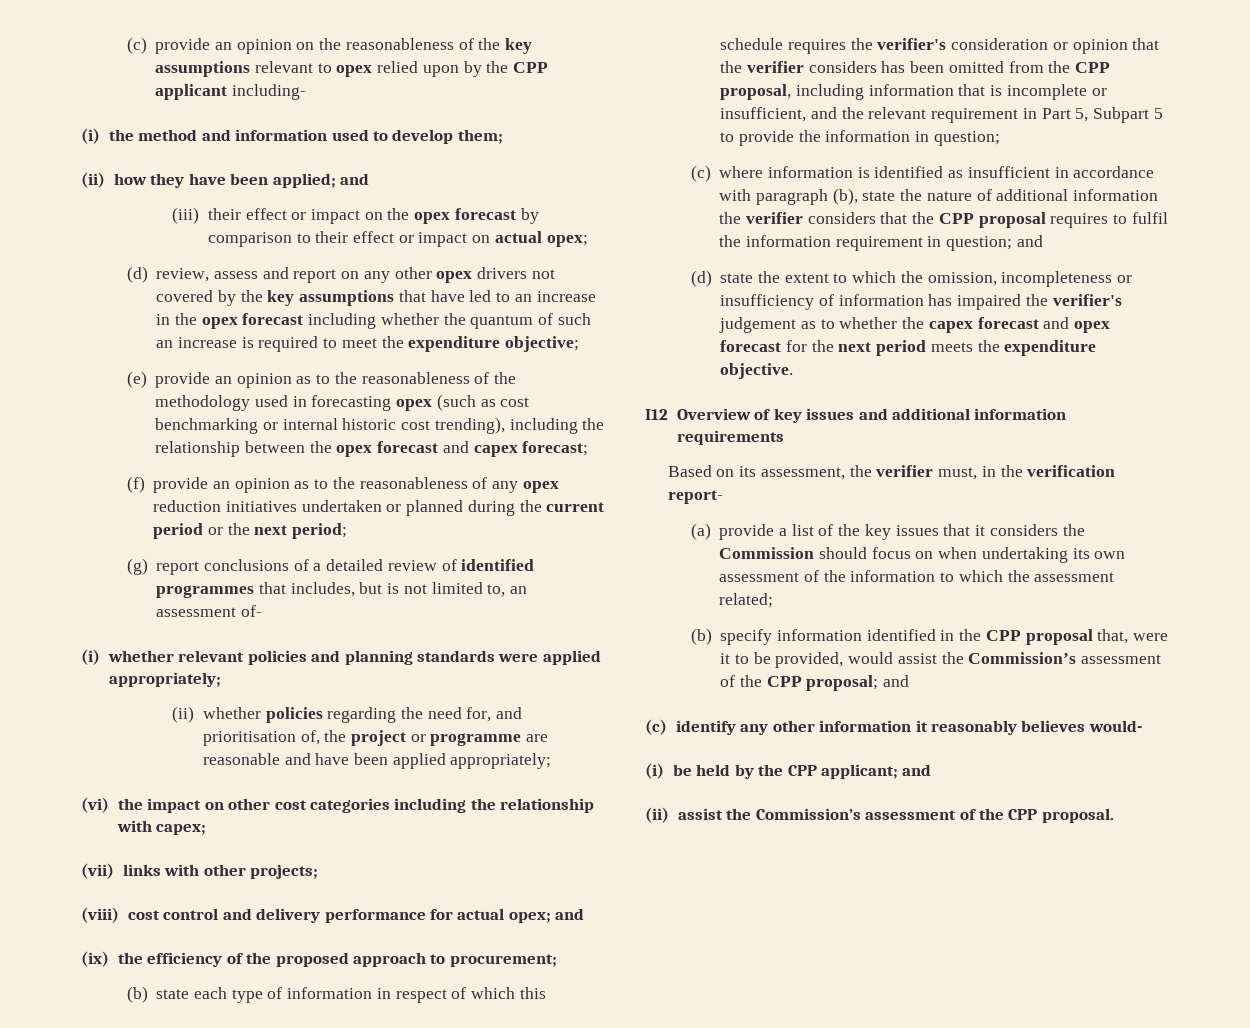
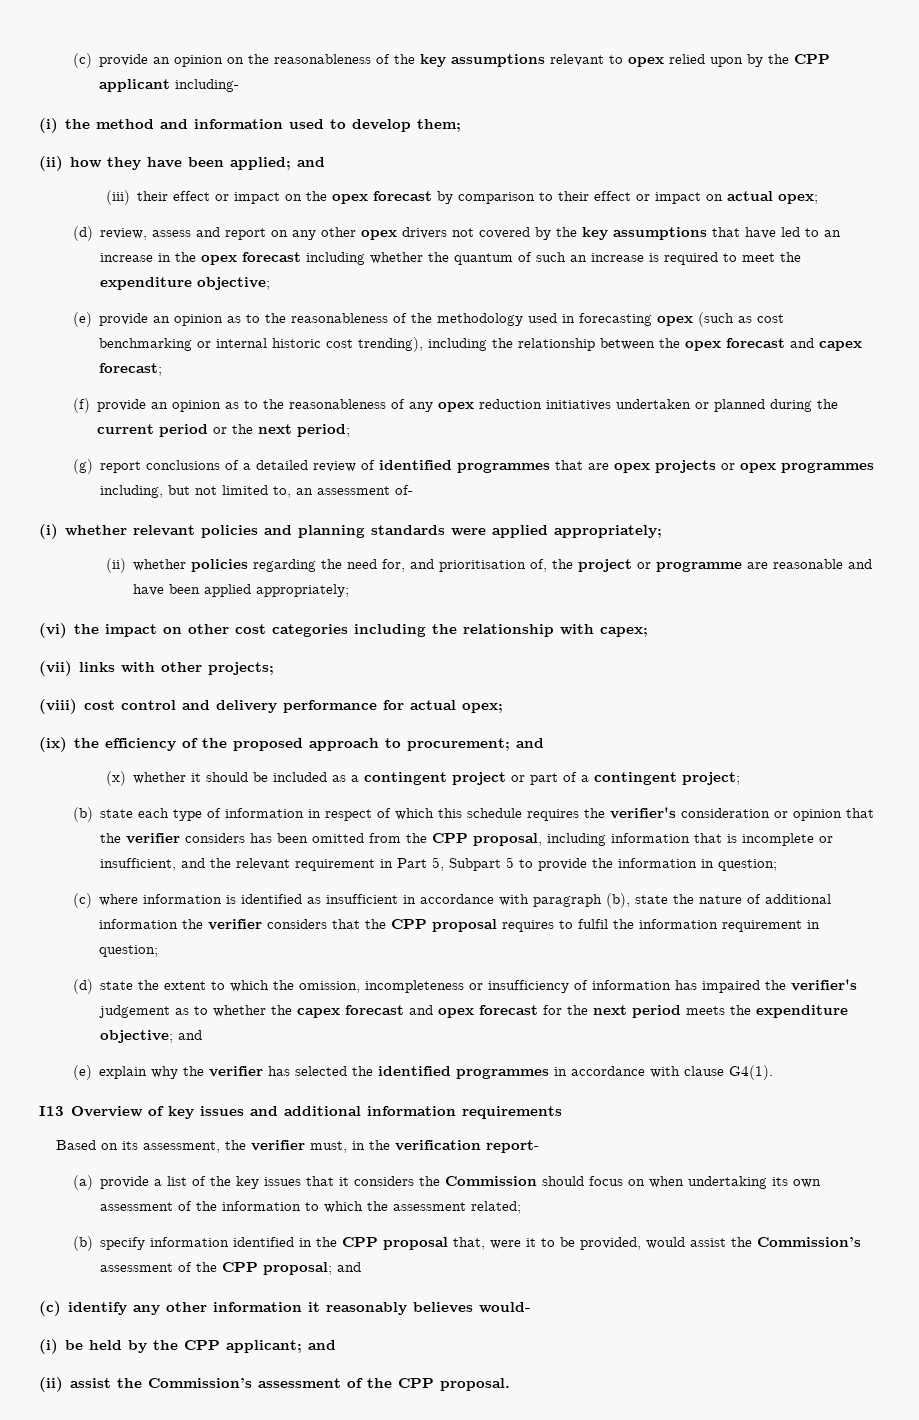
- (g) report conclusions of a detailed review of identified programmes that includes, but is not limited to, an assessment of-
+ (g) report conclusions of a detailed review of identified programmes that are opex projects or opex programmes including, but not limited to, an assessment of-
- (viii) cost control and delivery performance for actual opex; and
+ (viii) cost control and delivery performance for actual opex;
- (ix) the efficiency of the proposed approach to procurement;
+ (ix) the efficiency of the proposed approach to procurement; and
+ (x) whether it should be included as a contingent project or part of a contingent project;
- (c) where information is identified as insufficient in accordance with paragraph (b), state the nature of additional information the verifier considers that the CPP proposal requires to fulfil the information requirement in question; and
+ (c) where information is identified as insufficient in accordance with paragraph (b), state the nature of additional information the verifier considers that the CPP proposal requires to fulfil the information requirement in question;
- (d) state the extent to which the omission, incompleteness or insufficiency of information has impaired the verifier's judgement as to whether the capex forecast and opex forecast for the next period meets the expenditure objective.
- I12 Overview of key issues and additional information requirements
+ (d) state the extent to which the omission, incompleteness or insufficiency of information has impaired the verifier's judgement as to whether the capex forecast and opex forecast for the next period meets the expenditure objective; and
+ (e) explain why the verifier has selected the identified programmes in accordance with clause G4(1).
+ I13 Overview of key issues and additional information requirements

